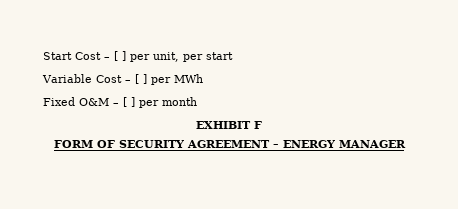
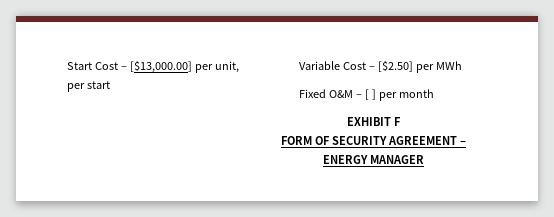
- Start Cost – [ ] per unit, per start
+ Start Cost – [$13,000.00] per unit, per start
- Variable Cost – [ ] per MWh
+ Variable Cost – [$2.50] per MWh

